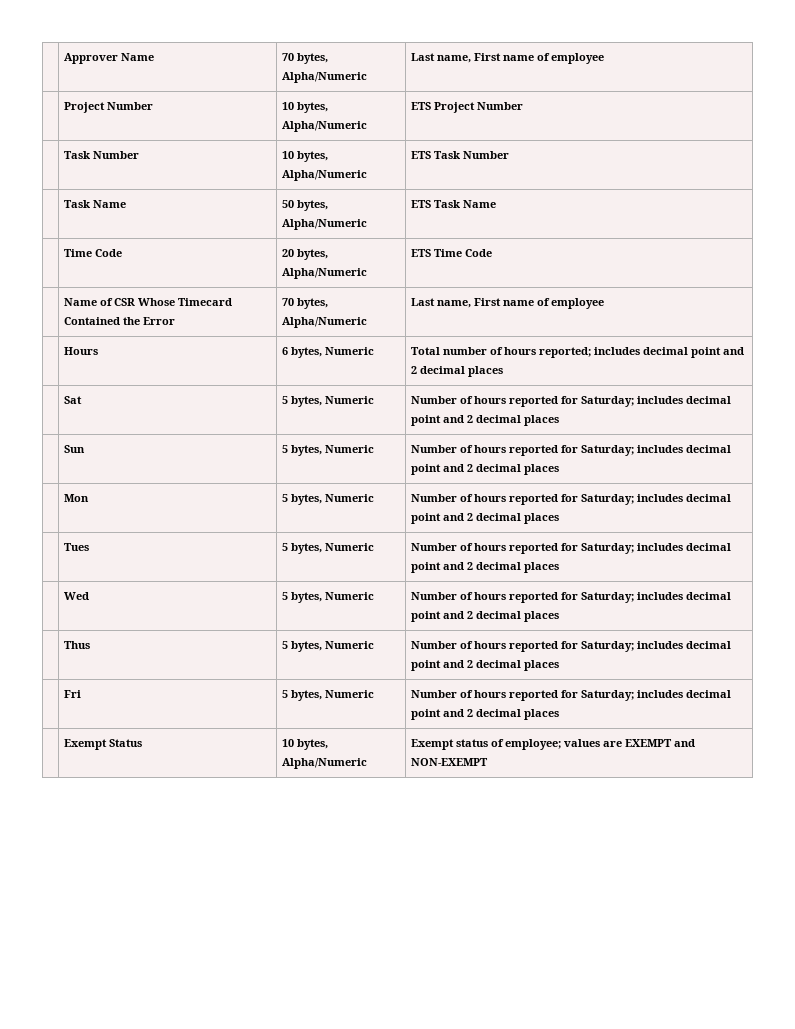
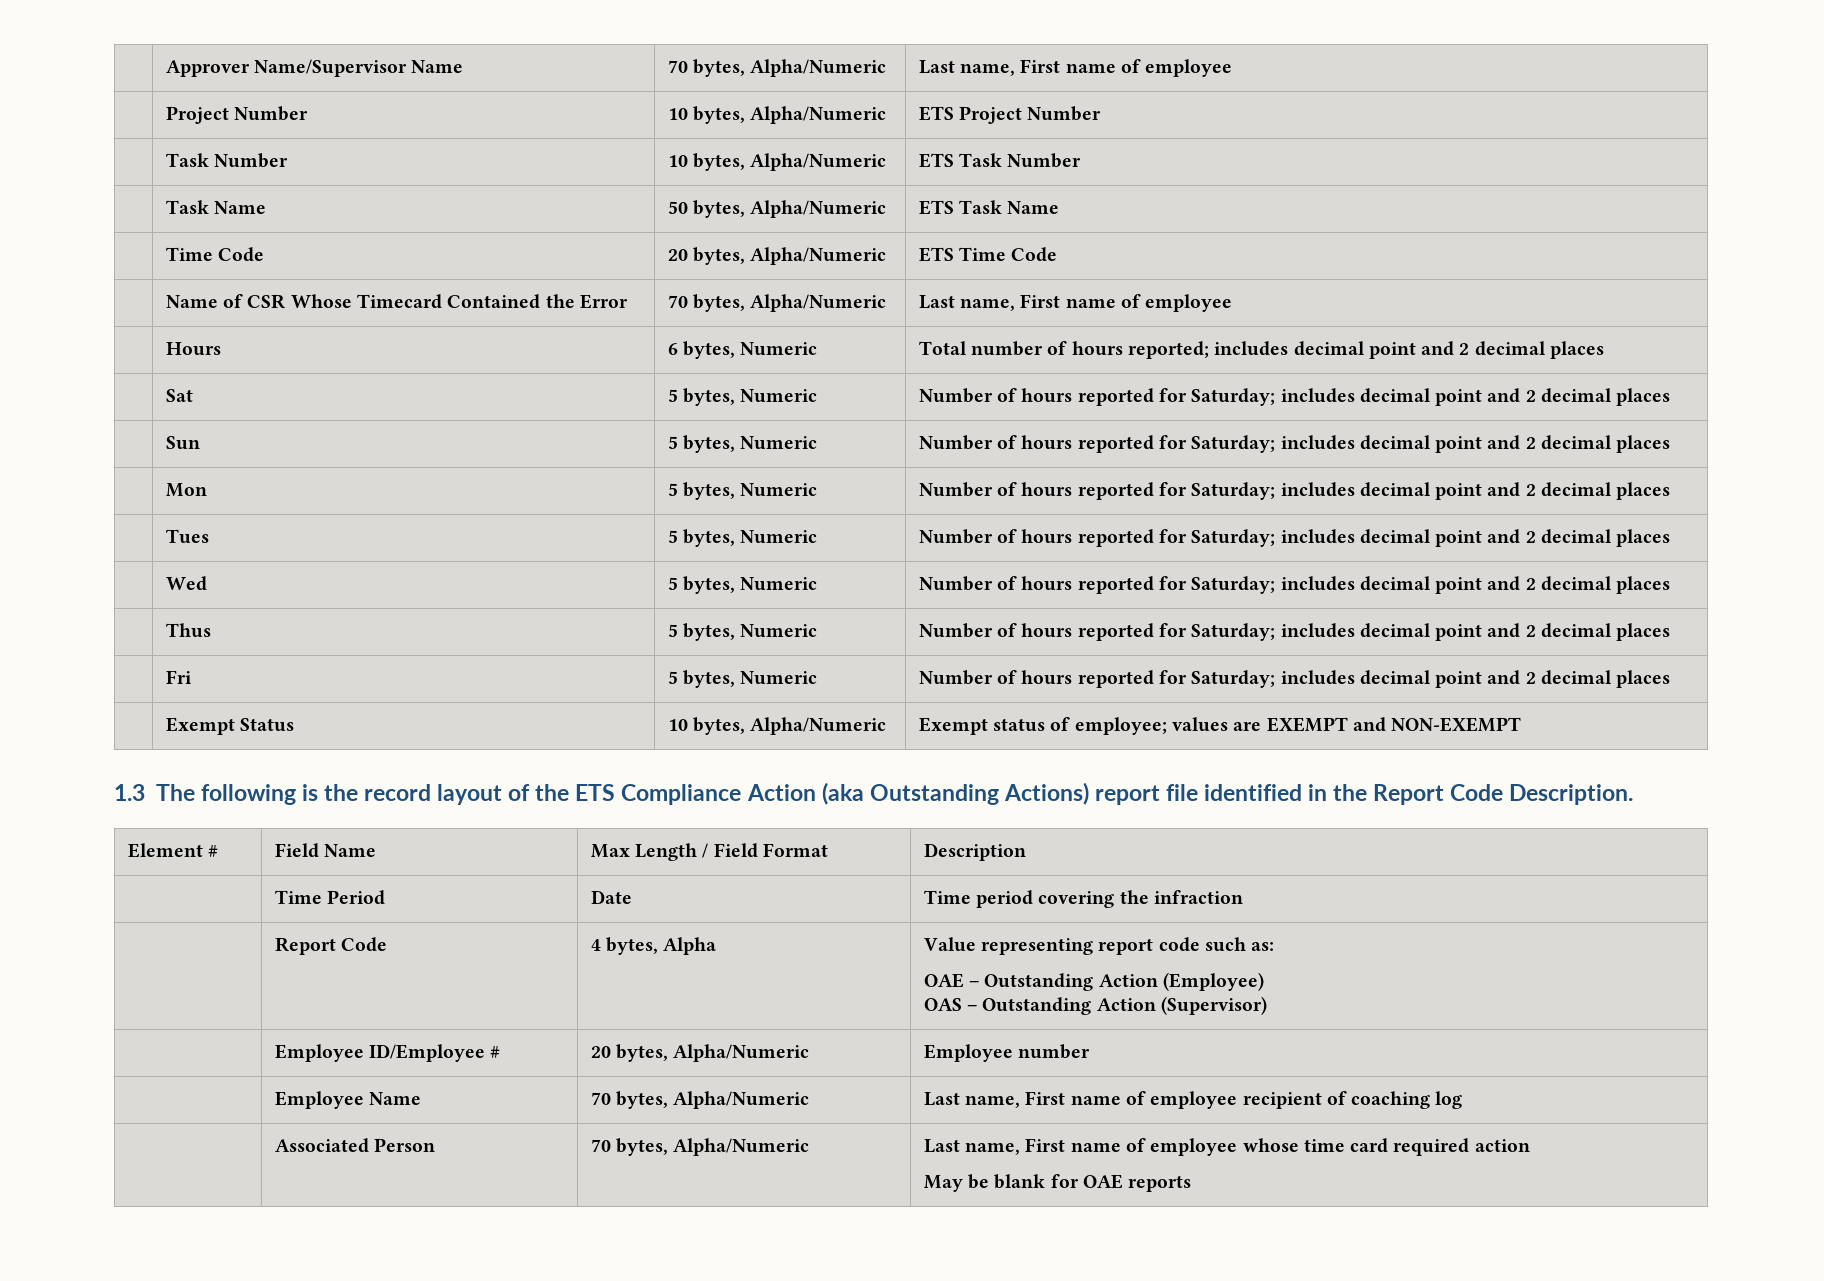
- | Approver Name | 70 bytes, Alpha/Numeric | Last name, First name of employee
+ | Approver Name/Supervisor Name | 70 bytes, Alpha/Numeric | Last name, First name of employee
+ 1.3 The following is the record layout of the ETS Compliance Action (aka Outstanding Actions) report file identified in the Report Code Description.
+ Element # | Field Name | Max Length / Field Format | Description
+ | Time Period | Date | Time period covering the infraction
+ | Report Code | 4 bytes, Alpha | Value representing report code such as:
+ OAE – Outstanding Action (Employee)
+ OAS – Outstanding Action (Supervisor)
+ | Employee ID/Employee # | 20 bytes, Alpha/Numeric | Employee number
+ | Employee Name | 70 bytes, Alpha/Numeric | Last name, First name of employee recipient of coaching log
+ | Associated Person | 70 bytes, Alpha/Numeric | Last name, First name of employee whose time card required action
+ May be blank for OAE reports

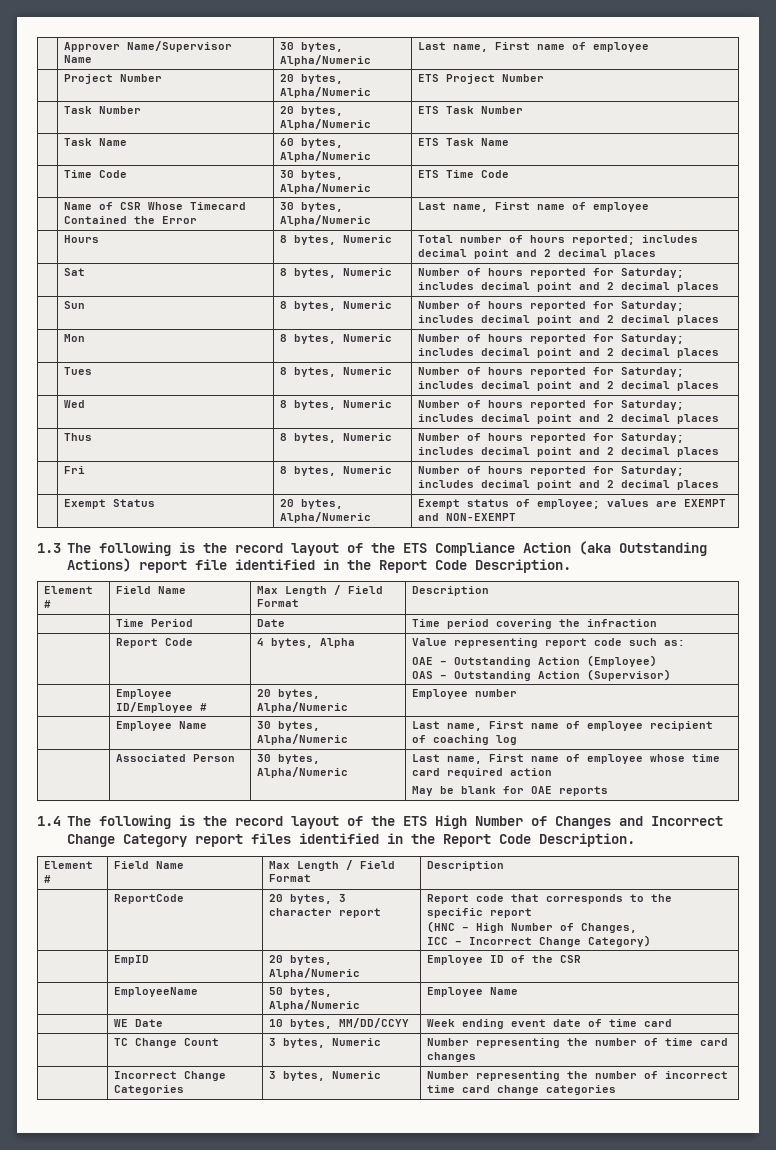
- | Approver Name/Supervisor Name | 70 bytes, Alpha/Numeric | Last name, First name of employee
+ | Approver Name/Supervisor Name | 30 bytes, Alpha/Numeric | Last name, First name of employee
- | Project Number | 10 bytes, Alpha/Numeric | ETS Project Number
+ | Project Number | 20 bytes, Alpha/Numeric | ETS Project Number
- | Task Number | 10 bytes, Alpha/Numeric | ETS Task Number
+ | Task Number | 20 bytes, Alpha/Numeric | ETS Task Number
- | Task Name | 50 bytes, Alpha/Numeric | ETS Task Name
+ | Task Name | 60 bytes, Alpha/Numeric | ETS Task Name
- | Time Code | 20 bytes, Alpha/Numeric | ETS Time Code
+ | Time Code | 30 bytes, Alpha/Numeric | ETS Time Code
- | Name of CSR Whose Timecard Contained the Error | 70 bytes, Alpha/Numeric | Last name, First name of employee
+ | Name of CSR Whose Timecard Contained the Error | 30 bytes, Alpha/Numeric | Last name, First name of employee
- | Hours | 6 bytes, Numeric | Total number of hours reported; includes decimal point and 2 decimal places
+ | Hours | 8 bytes, Numeric | Total number of hours reported; includes decimal point and 2 decimal places
- | Sat | 5 bytes, Numeric | Number of hours reported for Saturday; includes decimal point and 2 decimal places
+ | Sat | 8 bytes, Numeric | Number of hours reported for Saturday; includes decimal point and 2 decimal places
- | Sun | 5 bytes, Numeric | Number of hours reported for Saturday; includes decimal point and 2 decimal places
+ | Sun | 8 bytes, Numeric | Number of hours reported for Saturday; includes decimal point and 2 decimal places
- | Mon | 5 bytes, Numeric | Number of hours reported for Saturday; includes decimal point and 2 decimal places
+ | Mon | 8 bytes, Numeric | Number of hours reported for Saturday; includes decimal point and 2 decimal places
- | Tues | 5 bytes, Numeric | Number of hours reported for Saturday; includes decimal point and 2 decimal places
+ | Tues | 8 bytes, Numeric | Number of hours reported for Saturday; includes decimal point and 2 decimal places
- | Wed | 5 bytes, Numeric | Number of hours reported for Saturday; includes decimal point and 2 decimal places
+ | Wed | 8 bytes, Numeric | Number of hours reported for Saturday; includes decimal point and 2 decimal places
- | Thus | 5 bytes, Numeric | Number of hours reported for Saturday; includes decimal point and 2 decimal places
+ | Thus | 8 bytes, Numeric | Number of hours reported for Saturday; includes decimal point and 2 decimal places
- | Fri | 5 bytes, Numeric | Number of hours reported for Saturday; includes decimal point and 2 decimal places
+ | Fri | 8 bytes, Numeric | Number of hours reported for Saturday; includes decimal point and 2 decimal places
- | Exempt Status | 10 bytes, Alpha/Numeric | Exempt status of employee; values are EXEMPT and NON-EXEMPT
+ | Exempt Status | 20 bytes, Alpha/Numeric | Exempt status of employee; values are EXEMPT and NON-EXEMPT
- | Employee Name | 70 bytes, Alpha/Numeric | Last name, First name of employee recipient of coaching log
+ | Employee Name | 30 bytes, Alpha/Numeric | Last name, First name of employee recipient of coaching log
- | Associated Person | 70 bytes, Alpha/Numeric | Last name, First name of employee whose time card required action
+ | Associated Person | 30 bytes, Alpha/Numeric | Last name, First name of employee whose time card required action
+ 1.4 The following is the record layout of the ETS High Number of Changes and Incorrect Change Category report files identified in the Report Code Description.
+ Element # | Field Name | Max Length / Field Format | Description
+ | ReportCode | 20 bytes, 3 character report | Report code that corresponds to the specific report
+ (HNC – High Number of Changes,
+ ICC – Incorrect Change Category)
+ | EmpID | 20 bytes, Alpha/Numeric | Employee ID of the CSR
+ | EmployeeName | 50 bytes, Alpha/Numeric | Employee Name
+ | WE Date | 10 bytes, MM/DD/CCYY | Week ending event date of time card
+ | TC Change Count | 3 bytes, Numeric | Number representing the number of time card changes
+ | Incorrect Change Categories | 3 bytes, Numeric | Number representing the number of incorrect time card change categories

